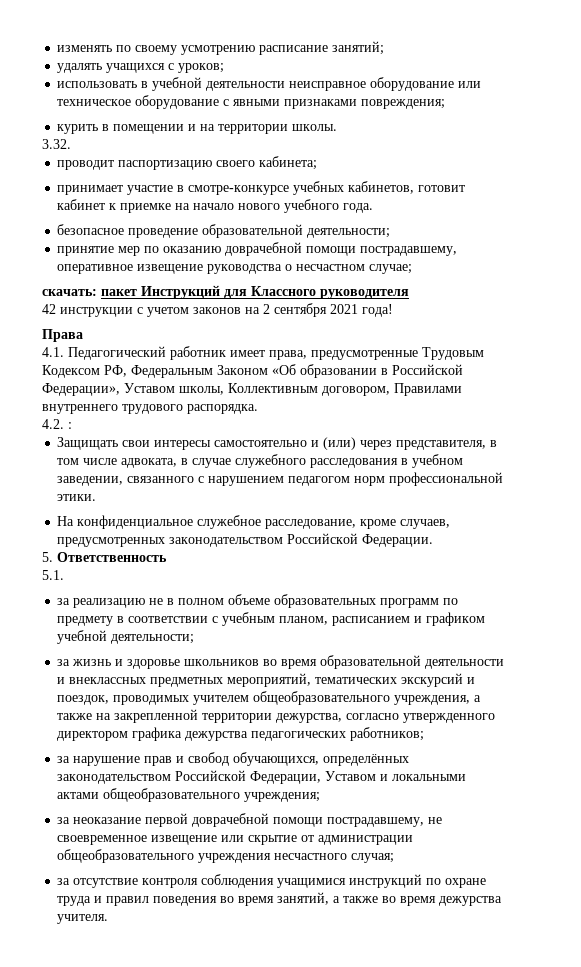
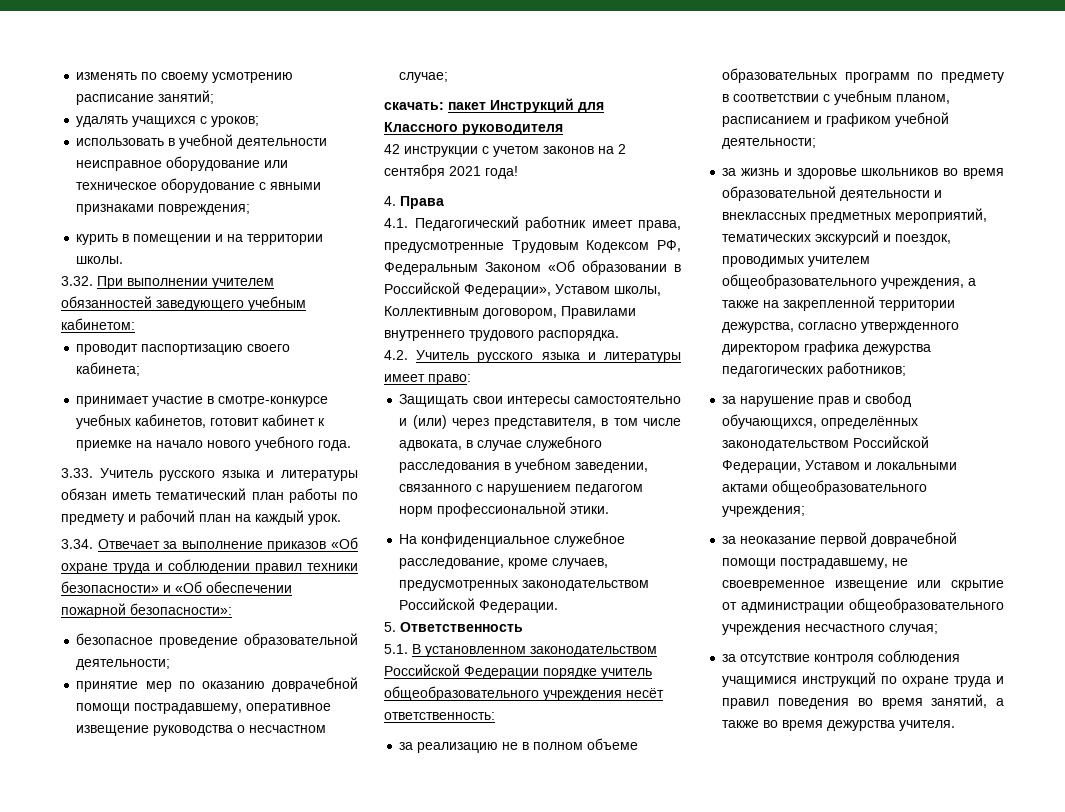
- 3.32.
+ 3.32. При выполнении учителем обязанностей заведующего учебным кабинетом:
+ 3.33. Учитель русского языка и литературы обязан иметь тематический план работы по предмету и рабочий план на каждый урок.
+ 3.34. Отвечает за выполнение приказов «Об охране труда и соблюдении правил техники безопасности» и «Об обеспечении пожарной безопасности»:
- Права
+ 4. Права
- 4.2. :
+ 4.2. Учитель русского языка и литературы имеет право:
- 5.1.
+ 5.1. В установленном законодательством Российской Федерации порядке учитель общеобразовательного учреждения несёт ответственность:

